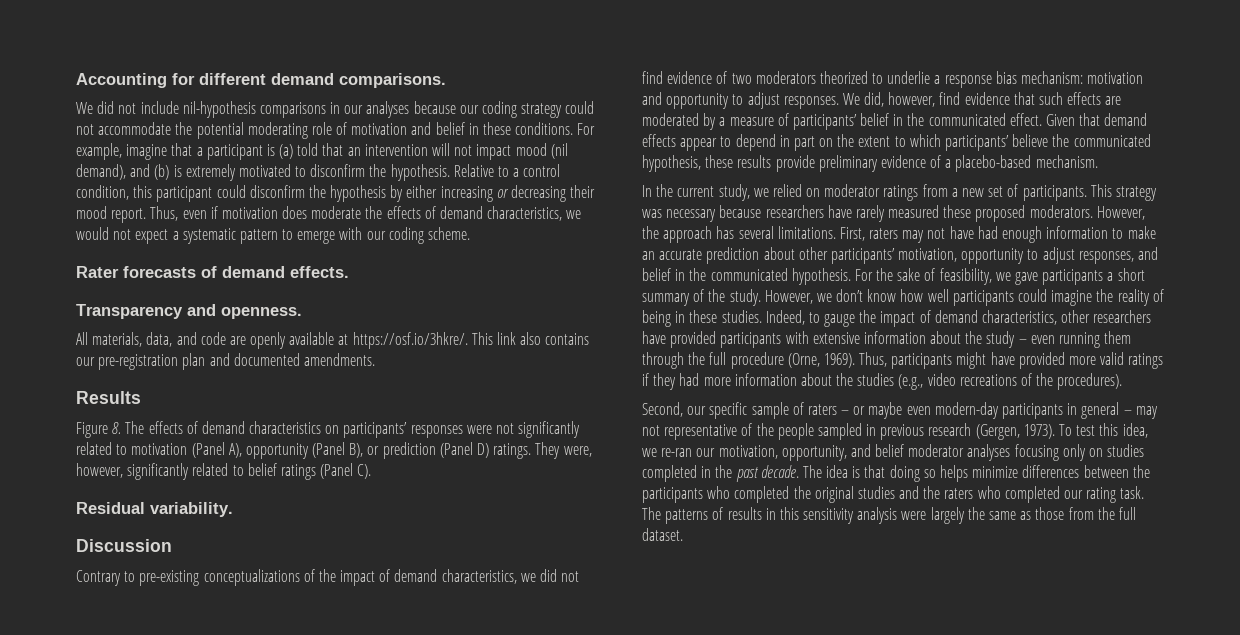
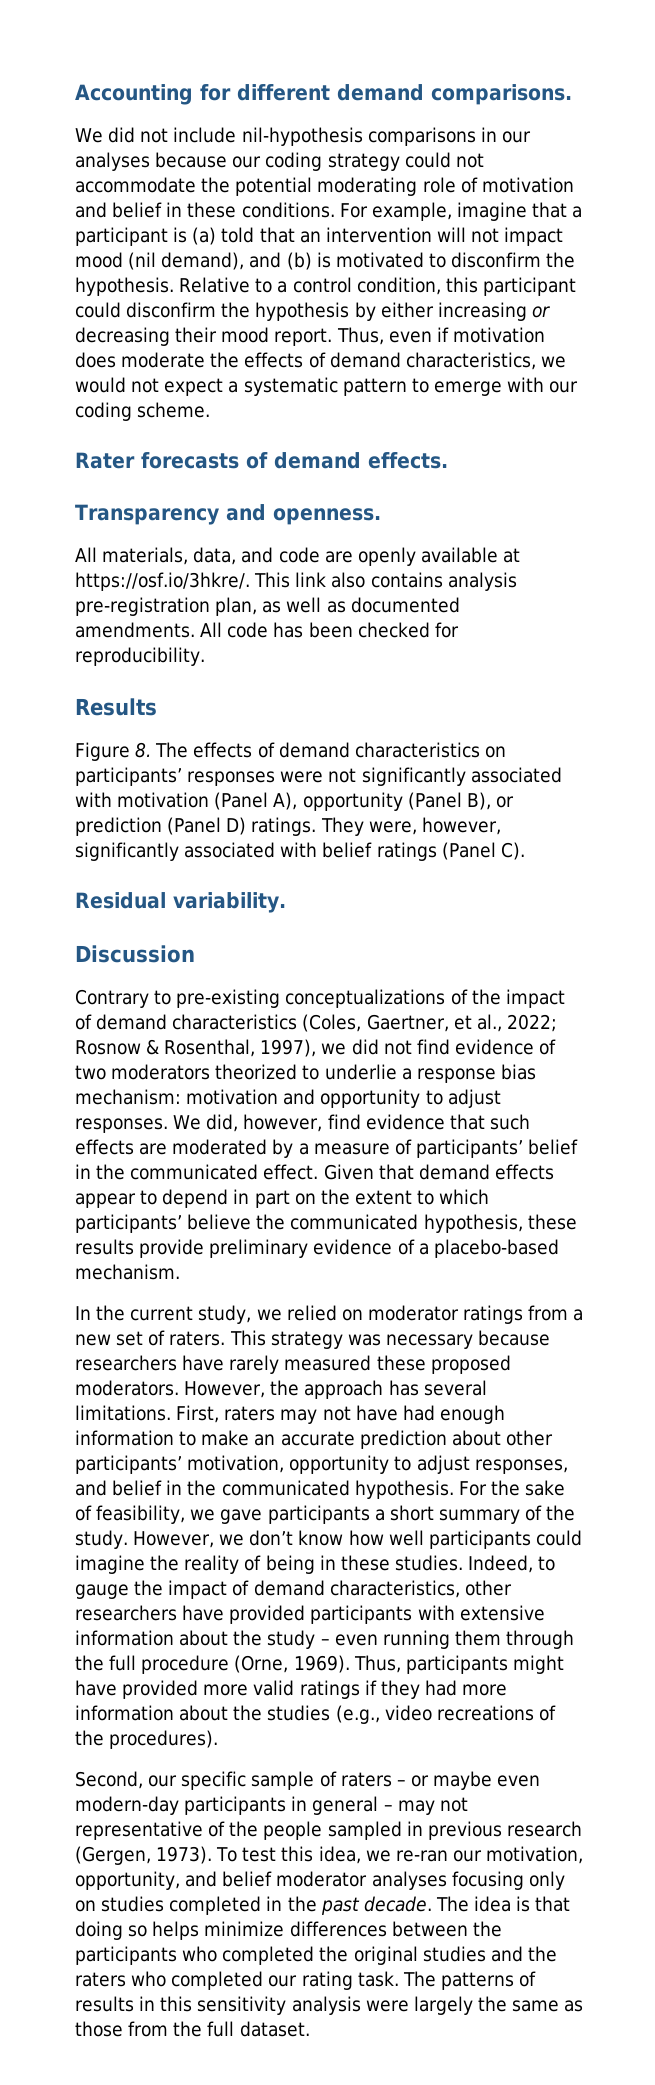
- For example, imagine that a participant is (a) told that an intervention will not impact mood (nil demand), and (b) is extremely motivated to disconfirm the hypothesis.
+ For example, imagine that a participant is (a) told that an intervention will not impact mood (nil demand), and (b) is motivated to disconfirm the hypothesis.
- All materials, data, and code are openly available at https://osf.io/3hkre/. This link also contains our pre-registration plan and documented amendments.
+ All materials, data, and code are openly available at https://osf.io/3hkre/. This link also contains analysis pre-registration plan, as well as documented amendments. All code has been checked for reproducibility.
- Figure 8. The effects of demand characteristics on participants’ responses were not significantly related to motivation (Panel A), opportunity (Panel B), or prediction (Panel D) ratings.
+ Figure 8. The effects of demand characteristics on participants’ responses were not significantly associated with motivation (Panel A), opportunity (Panel B), or prediction (Panel D) ratings.
- They were, however, significantly related to belief ratings (Panel C).
+ They were, however, significantly associated with belief ratings (Panel C).
- Contrary to pre-existing conceptualizations of the impact of demand characteristics, we did not find evidence of two moderators theorized to underlie a response bias mechanism: motivation and opportunity to adjust responses.
+ Contrary to pre-existing conceptualizations of the impact of demand characteristics (Coles, Gaertner, et al., 2022; Rosnow & Rosenthal, 1997), we did not find evidence of two moderators theorized to underlie a response bias mechanism: motivation and opportunity to adjust responses.
- In the current study, we relied on moderator ratings from a new set of participants.
+ In the current study, we relied on moderator ratings from a new set of raters.

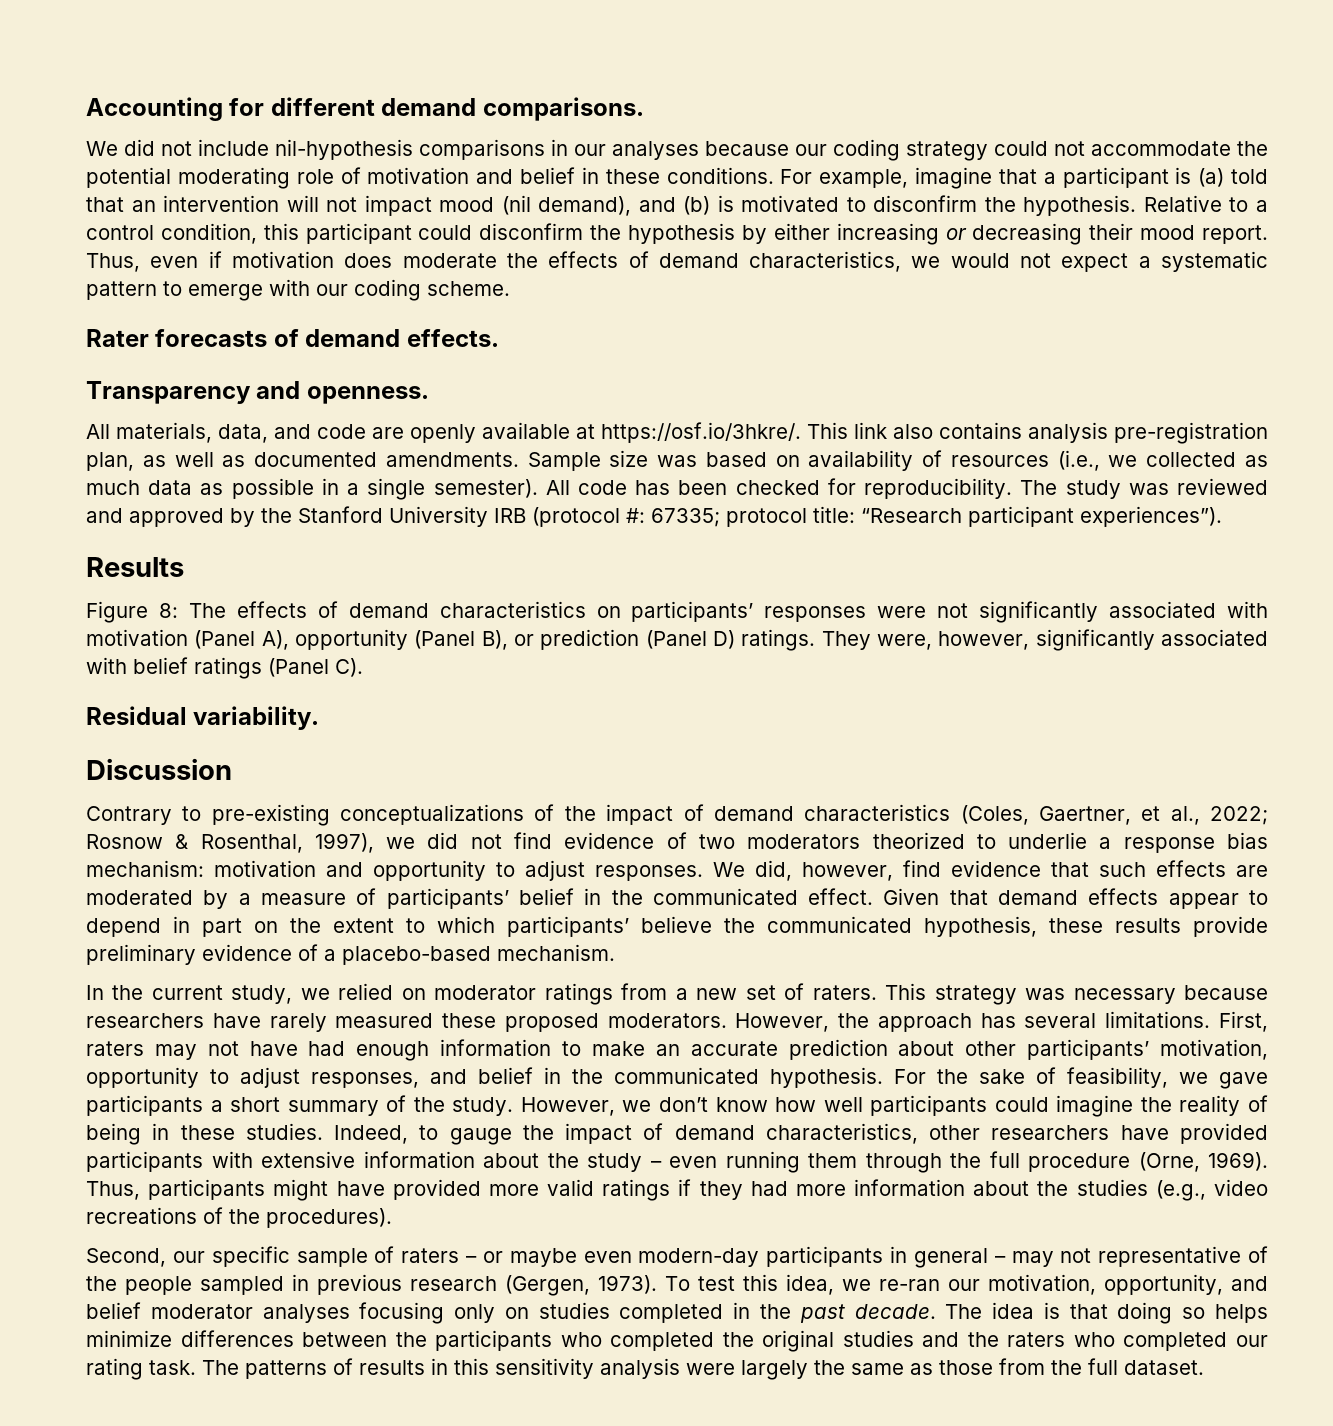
+ Sample size was based on availability of resources (i.e., we collected as much data as possible in a single semester).
+ The study was reviewed and approved by the Stanford University IRB (protocol #: 67335; protocol title: “Research participant experiences”).
- Figure 8. The effects of demand characteristics on participants’ responses were not significantly associated with motivation (Panel A), opportunity (Panel B), or prediction (Panel D) ratings.
+ Figure 8: The effects of demand characteristics on participants’ responses were not significantly associated with motivation (Panel A), opportunity (Panel B), or prediction (Panel D) ratings.

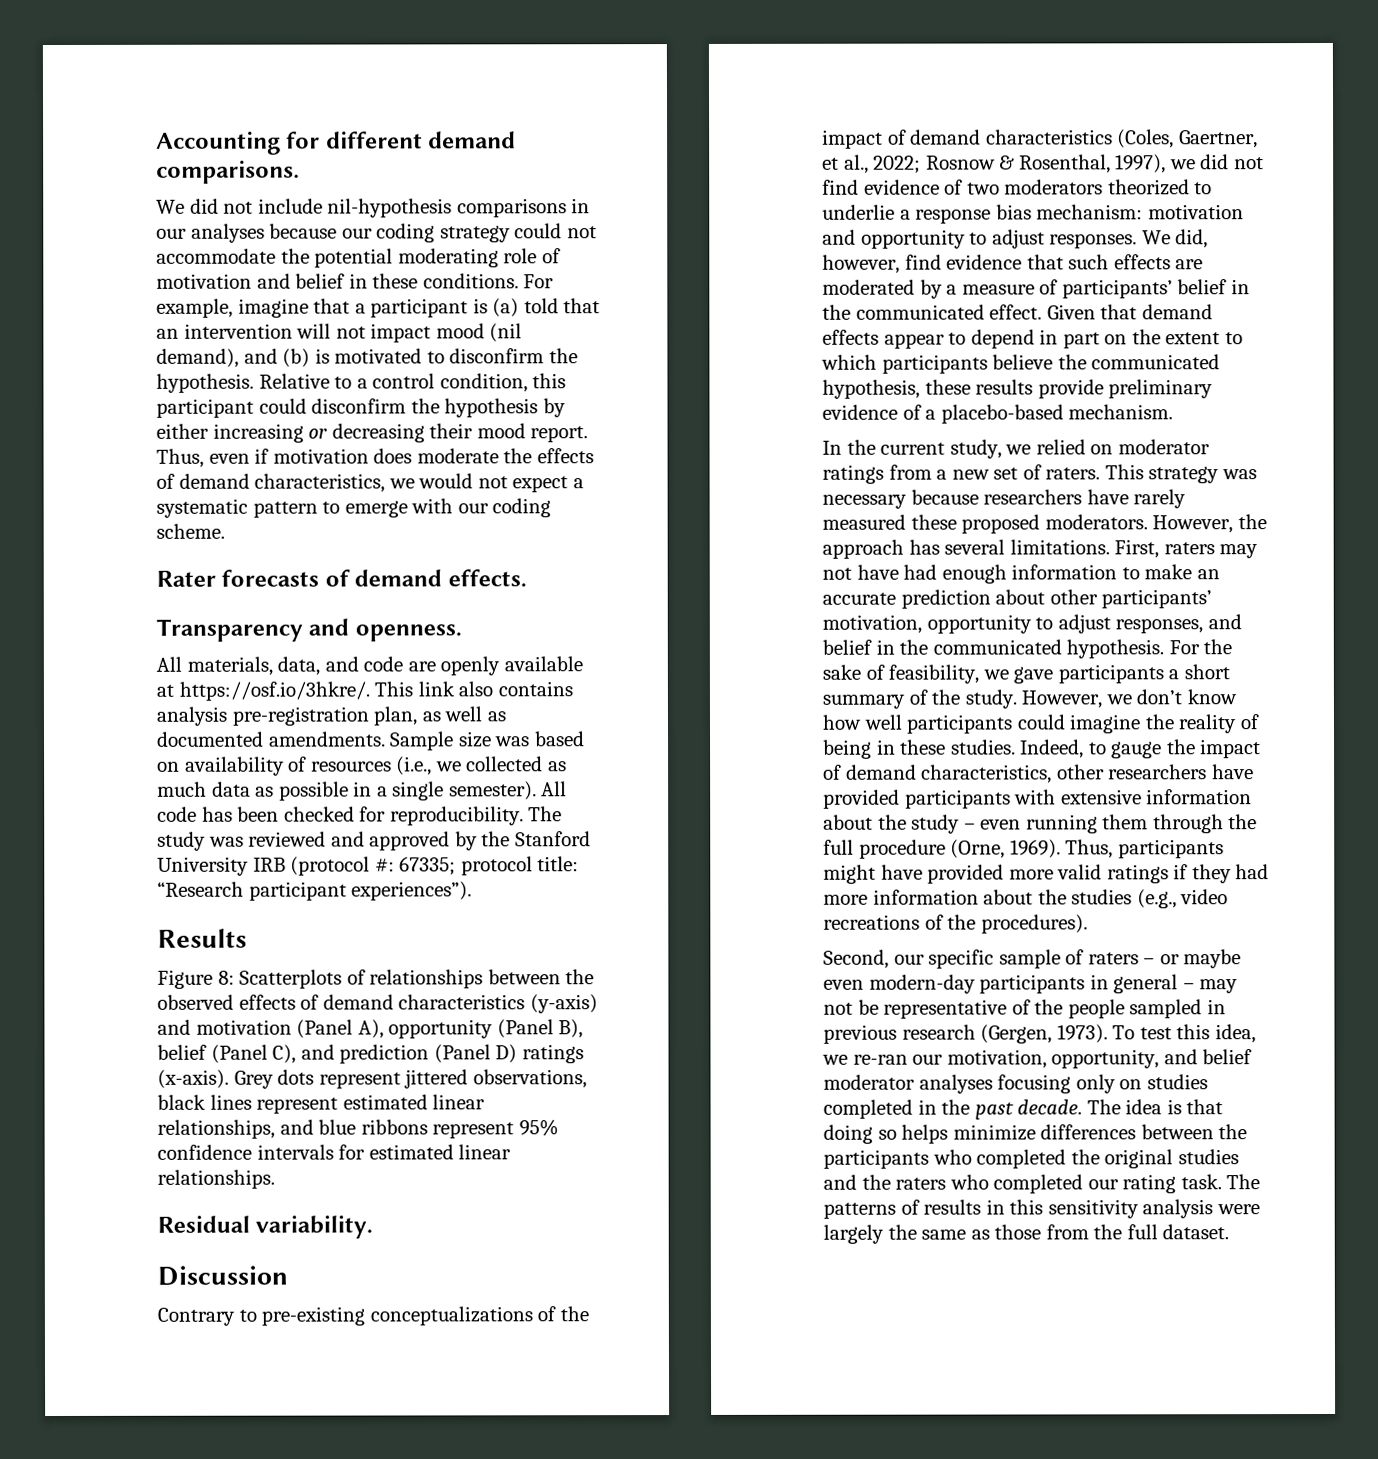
- Figure 8: The effects of demand characteristics on participants’ responses were not significantly associated with motivation (Panel A), opportunity (Panel B), or prediction (Panel D) ratings. They were, however, significantly associated with belief ratings (Panel C).
+ Figure 8: Scatterplots of relationships between the observed effects of demand characteristics (y-axis) and motivation (Panel A), opportunity (Panel B), belief (Panel C), and prediction (Panel D) ratings (x-axis). Grey dots represent jittered observations, black lines represent estimated linear relationships, and blue ribbons represent 95% confidence intervals for estimated linear relationships.
- Given that demand effects appear to depend in part on the extent to which participants’ believe the communicated hypothesis, these results provide preliminary evidence of a placebo-based mechanism.
+ Given that demand effects appear to depend in part on the extent to which participants believe the communicated hypothesis, these results provide preliminary evidence of a placebo-based mechanism.
- Second, our specific sample of raters – or maybe even modern-day participants in general – may not representative of the people sampled in previous research (Gergen, 1973).
+ Second, our specific sample of raters – or maybe even modern-day participants in general – may not be representative of the people sampled in previous research (Gergen, 1973).

